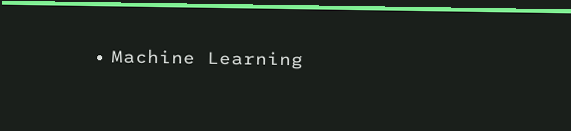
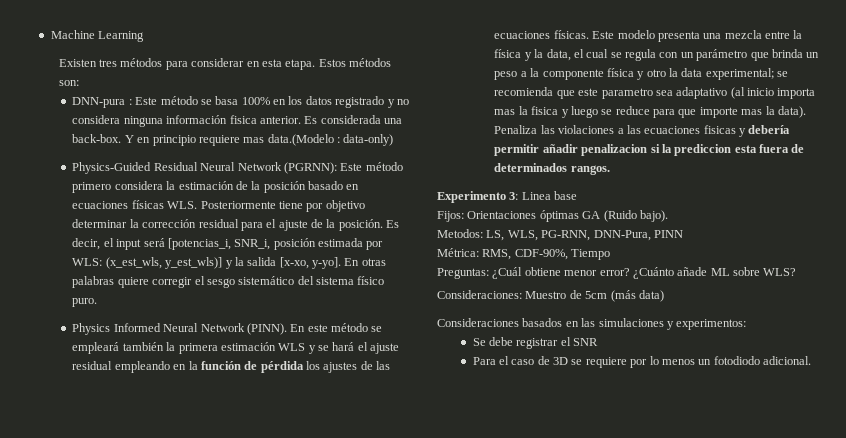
+ Existen tres métodos para considerar en esta etapa. Estos métodos son:
+ DNN-pura : Este método se basa 100% en los datos registrado y no considera ninguna información fisica anterior. Es considerada una back-box. Y en principio requiere mas data.(Modelo : data-only)
+ Physics-Guided Residual Neural Network (PGRNN): Este método primero considera la estimación de la posición basado en ecuaciones físicas WLS. Posteriormente tiene por objetivo determinar la corrección residual para el ajuste de la posición. Es decir, el input será [potencias_i, SNR_i, posición estimada por WLS: (x_est_wls, y_est_wls)] y la salida [x-xo, y-yo]. En otras palabras quiere corregir el sesgo sistemático del sistema físico puro.
+ Physics Informed Neural Network (PINN). En este método se empleará también la primera estimación WLS y se hará el ajuste residual empleando en la función de pérdida los ajustes de las ecuaciones físicas. Este modelo presenta una mezcla entre la física y la data, el cual se regula con un parámetro que brinda un peso a la componente física y otro la data experimental; se recomienda que este parametro sea adaptativo (al inicio importa mas la fisica y luego se reduce para que importe mas la data). Penaliza las violaciones a las ecuaciones fisicas y debería permitir añadir penalizacion si la prediccion esta fuera de determinados rangos.
+ Experimento 3: Linea base
+ Fijos: Orientaciones óptimas GA (Ruido bajo).
+ Metodos: LS, WLS, PG-RNN, DNN-Pura, PINN
+ Métrica: RMS, CDF-90%, Tiempo
+ Preguntas: ¿Cuál obtiene menor error? ¿Cuánto añade ML sobre WLS?
+ Consideraciones: Muestro de 5cm (más data)
+ Consideraciones basados en las simulaciones y experimentos:
+ Se debe registrar el SNR
+ Para el caso de 3D se requiere por lo menos un fotodiodo adicional.

